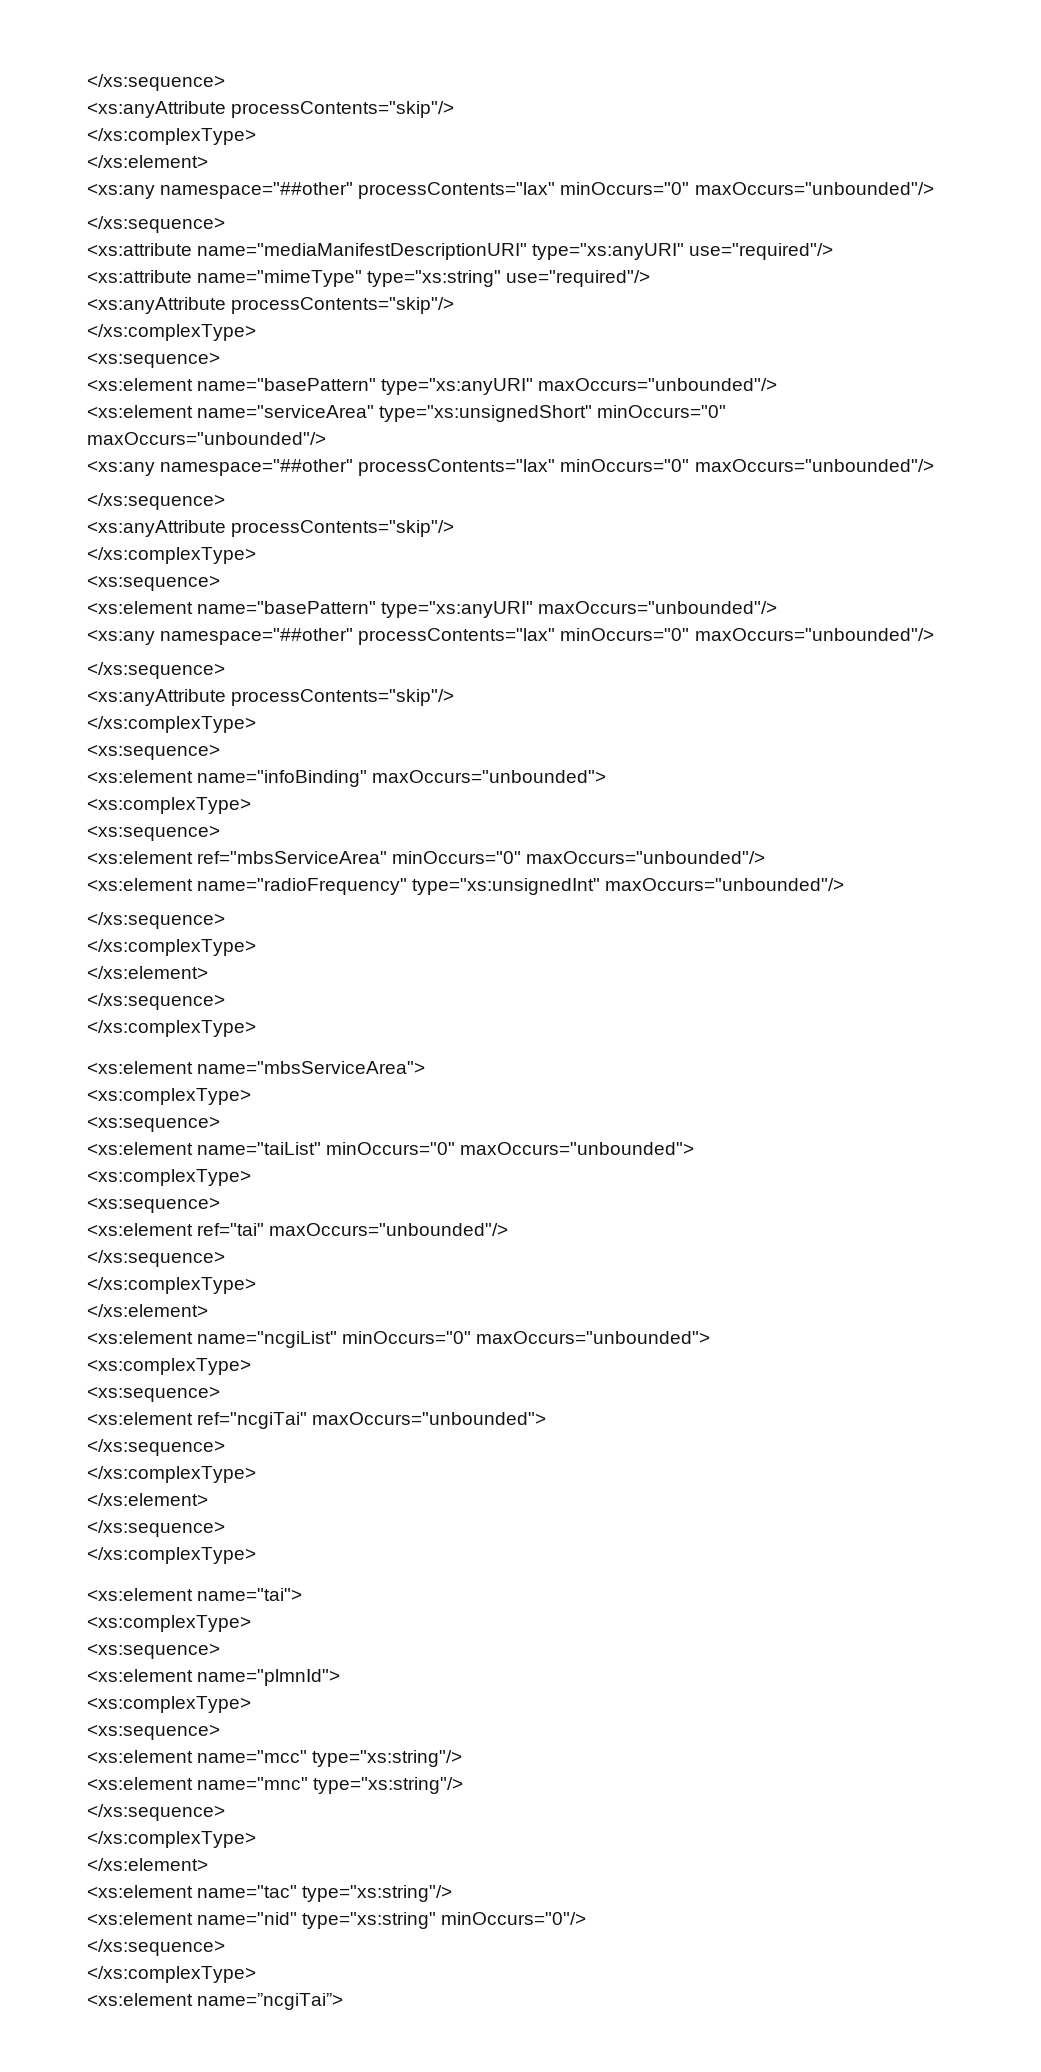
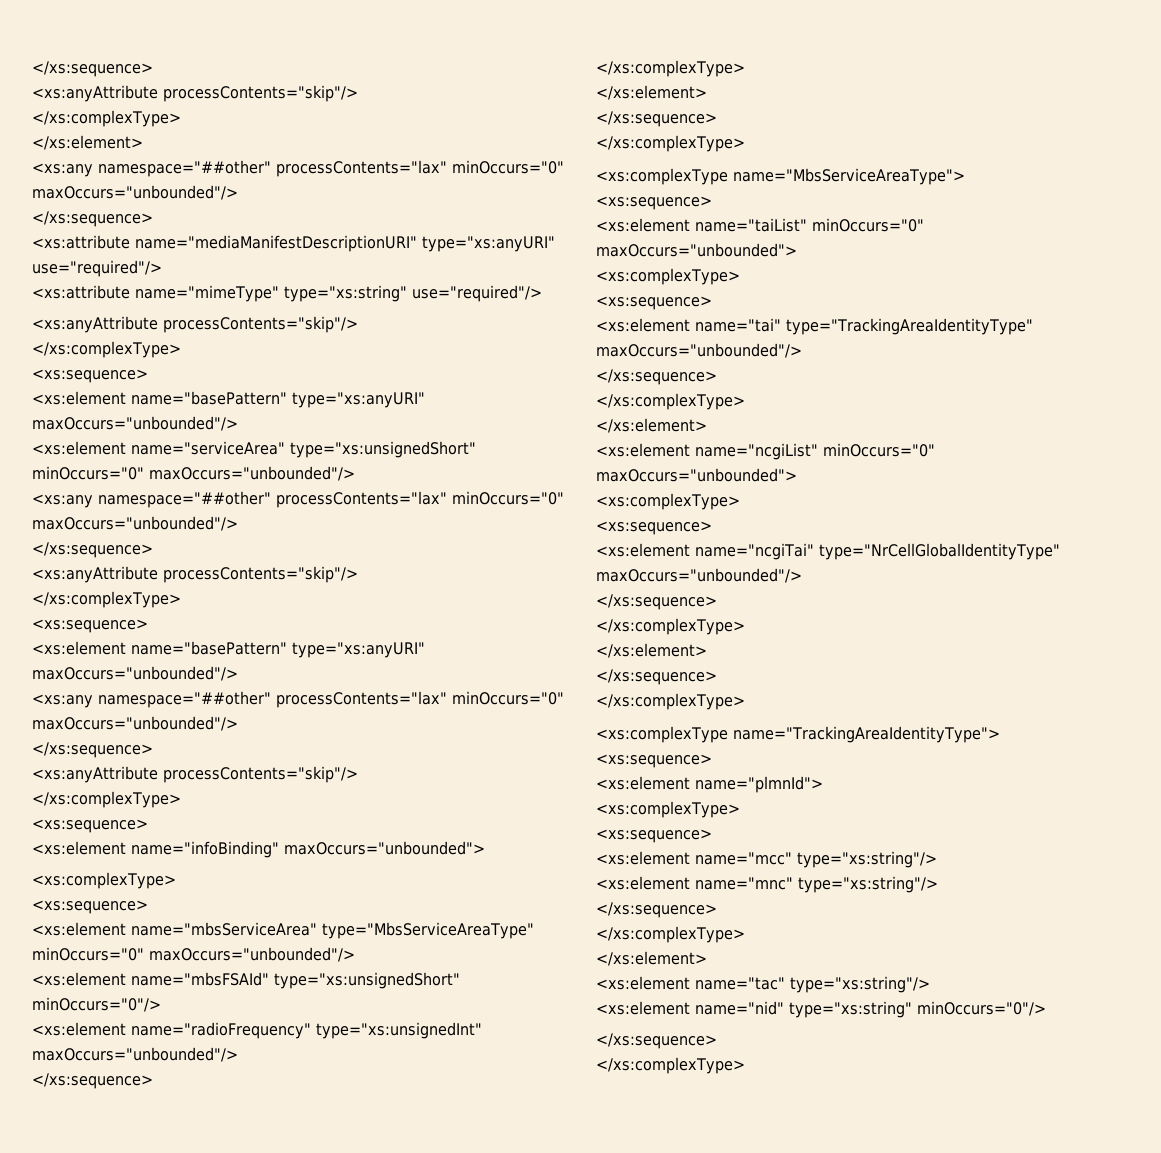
- <xs:element ref="mbsServiceArea" minOccurs="0" maxOccurs="unbounded"/>
+ <xs:element name="mbsServiceArea" type="MbsServiceAreaType" minOccurs="0" maxOccurs="unbounded"/>
+ <xs:element name="mbsFSAId" type="xs:unsignedShort" minOccurs="0"/>
- <xs:element name="mbsServiceArea">
- <xs:complexType>
+ <xs:complexType name="MbsServiceAreaType">
- <xs:element ref="tai" maxOccurs="unbounded"/>
+ <xs:element name="tai" type="TrackingAreaIdentityType" maxOccurs="unbounded"/>
- <xs:element ref="ncgiTai" maxOccurs="unbounded">
+ <xs:element name="ncgiTai" type="NrCellGlobalIdentityType" maxOccurs="unbounded"/>
  </xs:sequence>
  </xs:complexType>
  </xs:element>
  </xs:sequence>
  </xs:complexType>
- <xs:element name="tai">
- <xs:complexType>
+ <xs:complexType name="TrackingAreaIdentityType">
- <xs:element name=”ncgiTai”>

